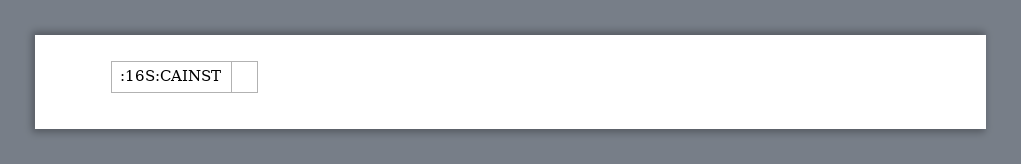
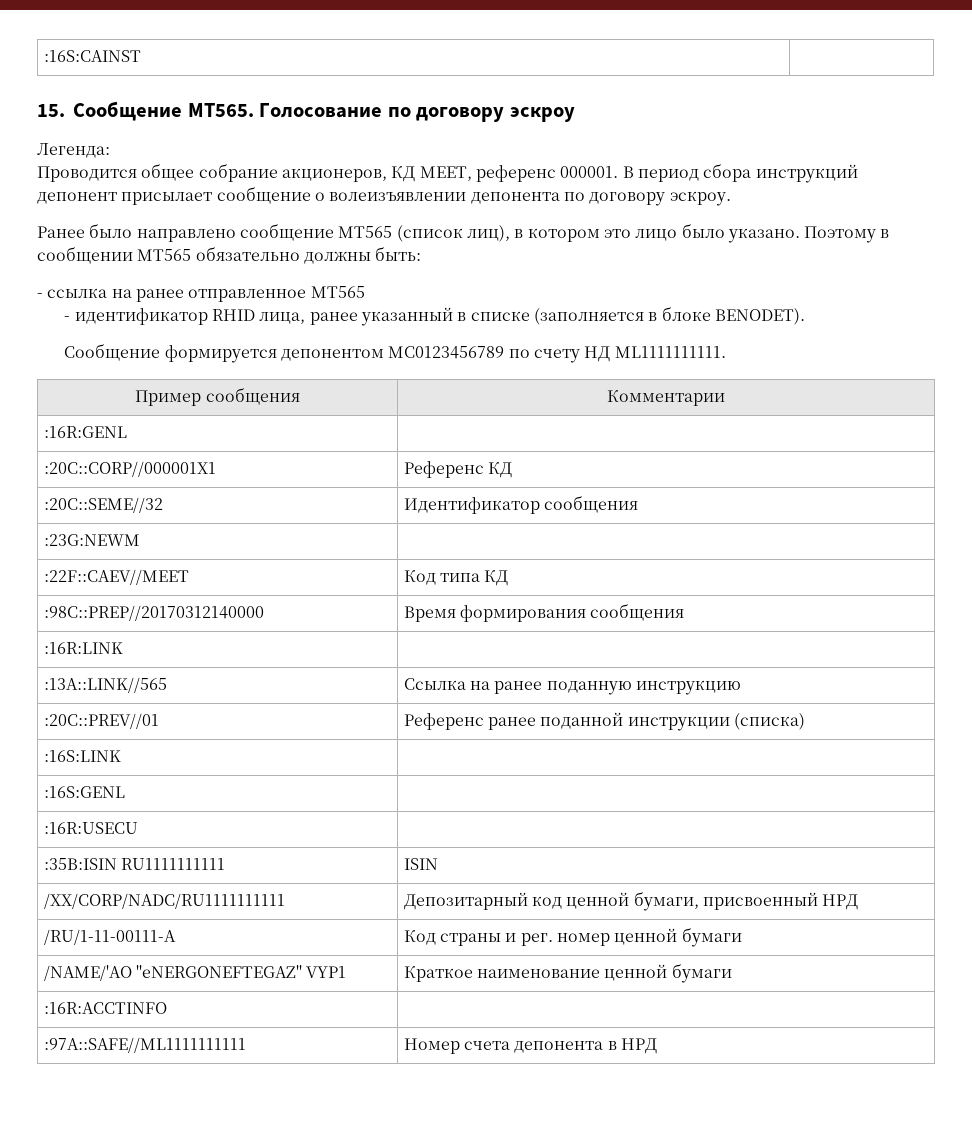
+ 15. Сообщение МТ565. Голосование по договору эскроу
+ Легенда:
+ Проводится общее собрание акционеров, КД MEET, референс 000001. В период сбора инструкций депонент присылает сообщение о волеизъявлении депонента по договору эскроу.
+ Ранее было направлено сообщение МТ565 (список лиц), в котором это лицо было указано. Поэтому в сообщении МТ565 обязательно должны быть:
+ - ссылка на ранее отправленное МТ565
+ - идентификатор RHID лица, ранее указанный в списке (заполняется в блоке BENODET).
+ Сообщение формируется депонентом МС0123456789 по счету НД ML1111111111.
+ Пример сообщения | Комментарии
+ :16R:GENL |
+ :20C::CORP//000001X1 | Референс КД
+ :20C::SEME//32 | Идентификатор сообщения
+ :23G:NEWM |
+ :22F::CAEV//MEET | Код типа КД
+ :98C::PREP//20170312140000 | Время формирования сообщения
+ :16R:LINK |
+ :13A::LINK//565 | Ссылка на ранее поданную инструкцию
+ :20C::PREV//01 | Референс ранее поданной инструкции (списка)
+ :16S:LINK |
+ :16S:GENL |
+ :16R:USECU |
+ :35B:ISIN RU1111111111 | ISIN
+ /XX/CORP/NADC/RU1111111111 | Депозитарный код ценной бумаги, присвоенный НРД
+ /RU/1-11-00111-A | Код страны и рег. номер ценной бумаги
+ /NAME/'AO ''eNERGONEFTEGAZ'' VYP1 | Краткое наименование ценной бумаги
+ :16R:ACCTINFO |
+ :97A::SAFE//ML1111111111 | Номер счета депонента в НРД

